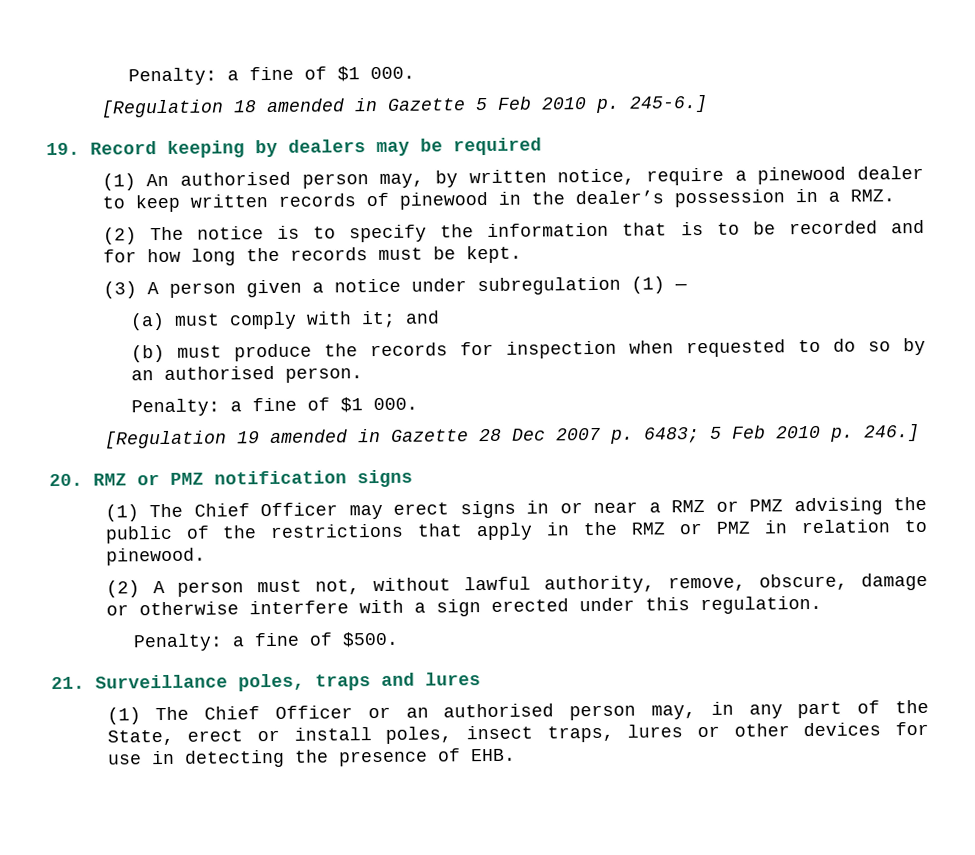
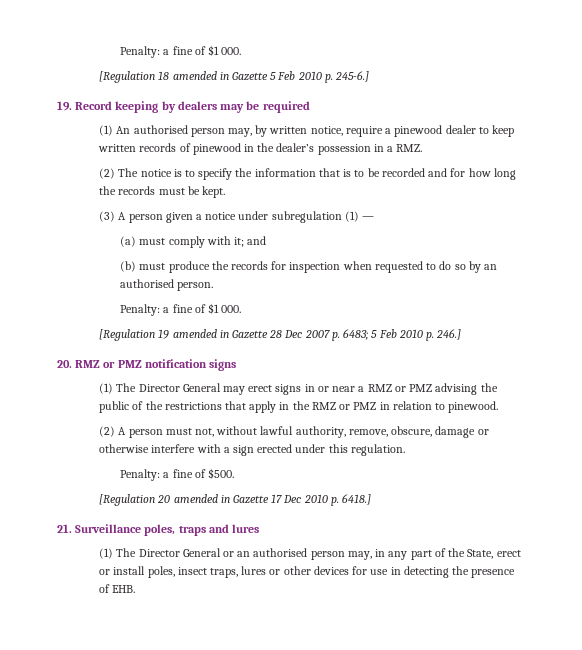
- (1) The Chief Officer may erect signs in or near a RMZ or PMZ advising the public of the restrictions that apply in the RMZ or PMZ in relation to pinewood.
+ (1) The Director General may erect signs in or near a RMZ or PMZ advising the public of the restrictions that apply in the RMZ or PMZ in relation to pinewood.
+ [Regulation 20 amended in Gazette 17 Dec 2010 p. 6418.]
- (1) The Chief Officer or an authorised person may, in any part of the State, erect or install poles, insect traps, lures or other devices for use in detecting the presence of EHB.
+ (1) The Director General or an authorised person may, in any part of the State, erect or install poles, insect traps, lures or other devices for use in detecting the presence of EHB.

